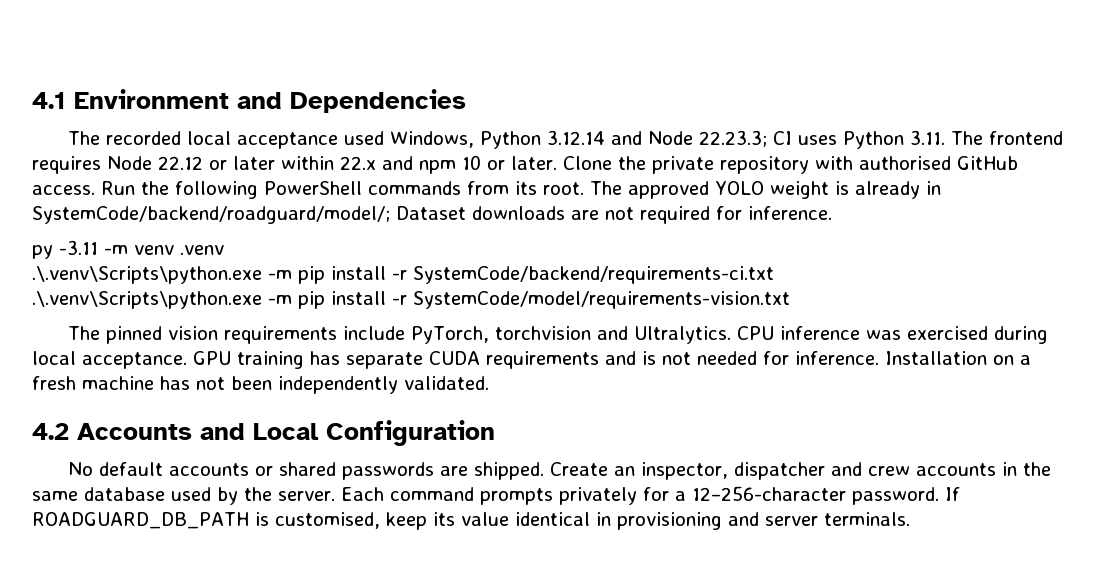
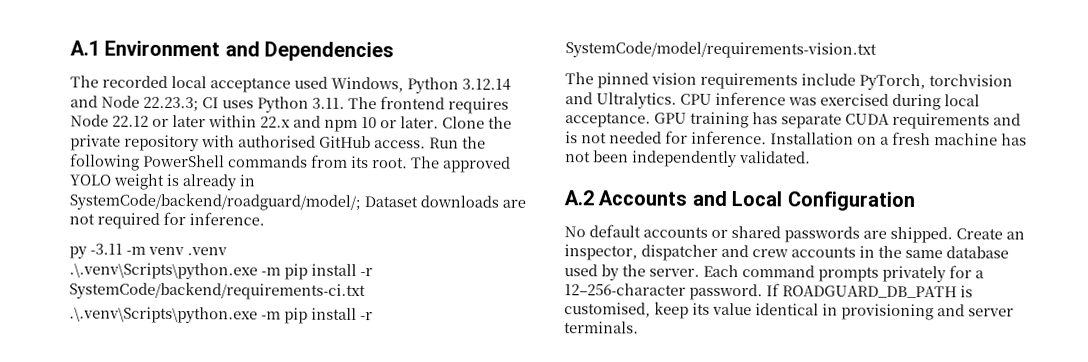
- 4.1 Environment and Dependencies
+ A.1 Environment and Dependencies
- 4.2 Accounts and Local Configuration
+ A.2 Accounts and Local Configuration

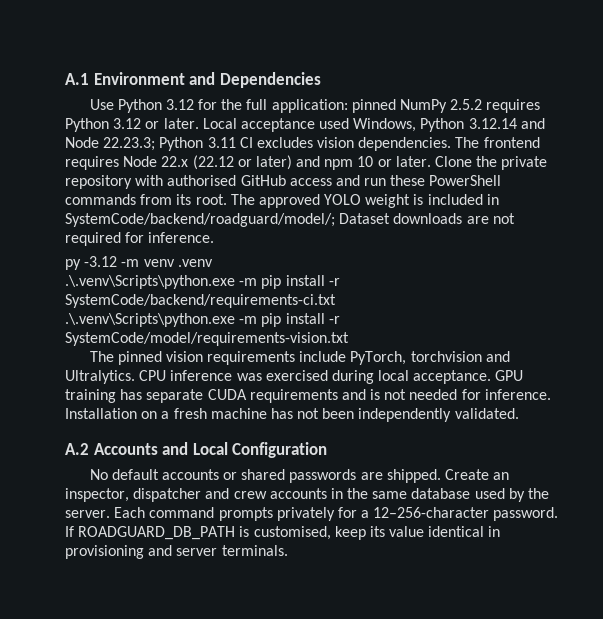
- The recorded local acceptance used Windows, Python 3.12.14 and Node 22.23.3; CI uses Python 3.11. The frontend requires Node 22.12 or later within 22.x and npm 10 or later.
+ Use Python 3.12 for the full application: pinned NumPy 2.5.2 requires Python 3.12 or later. Local acceptance used Windows, Python 3.12.14 and Node 22.23.3; Python 3.11 CI excludes vision dependencies. The frontend requires Node 22.x (22.12 or later) and npm 10 or later.
- Clone the private repository with authorised GitHub access. Run the following PowerShell commands from its root.
+ Clone the private repository with authorised GitHub access and run these PowerShell commands from its root.
- The approved YOLO weight is already in SystemCode/backend/roadguard/model/; Dataset downloads are not required for inference.
+ The approved YOLO weight is included in SystemCode/backend/roadguard/model/; Dataset downloads are not required for inference.
- py -3.11 -m venv .venv
+ py -3.12 -m venv .venv

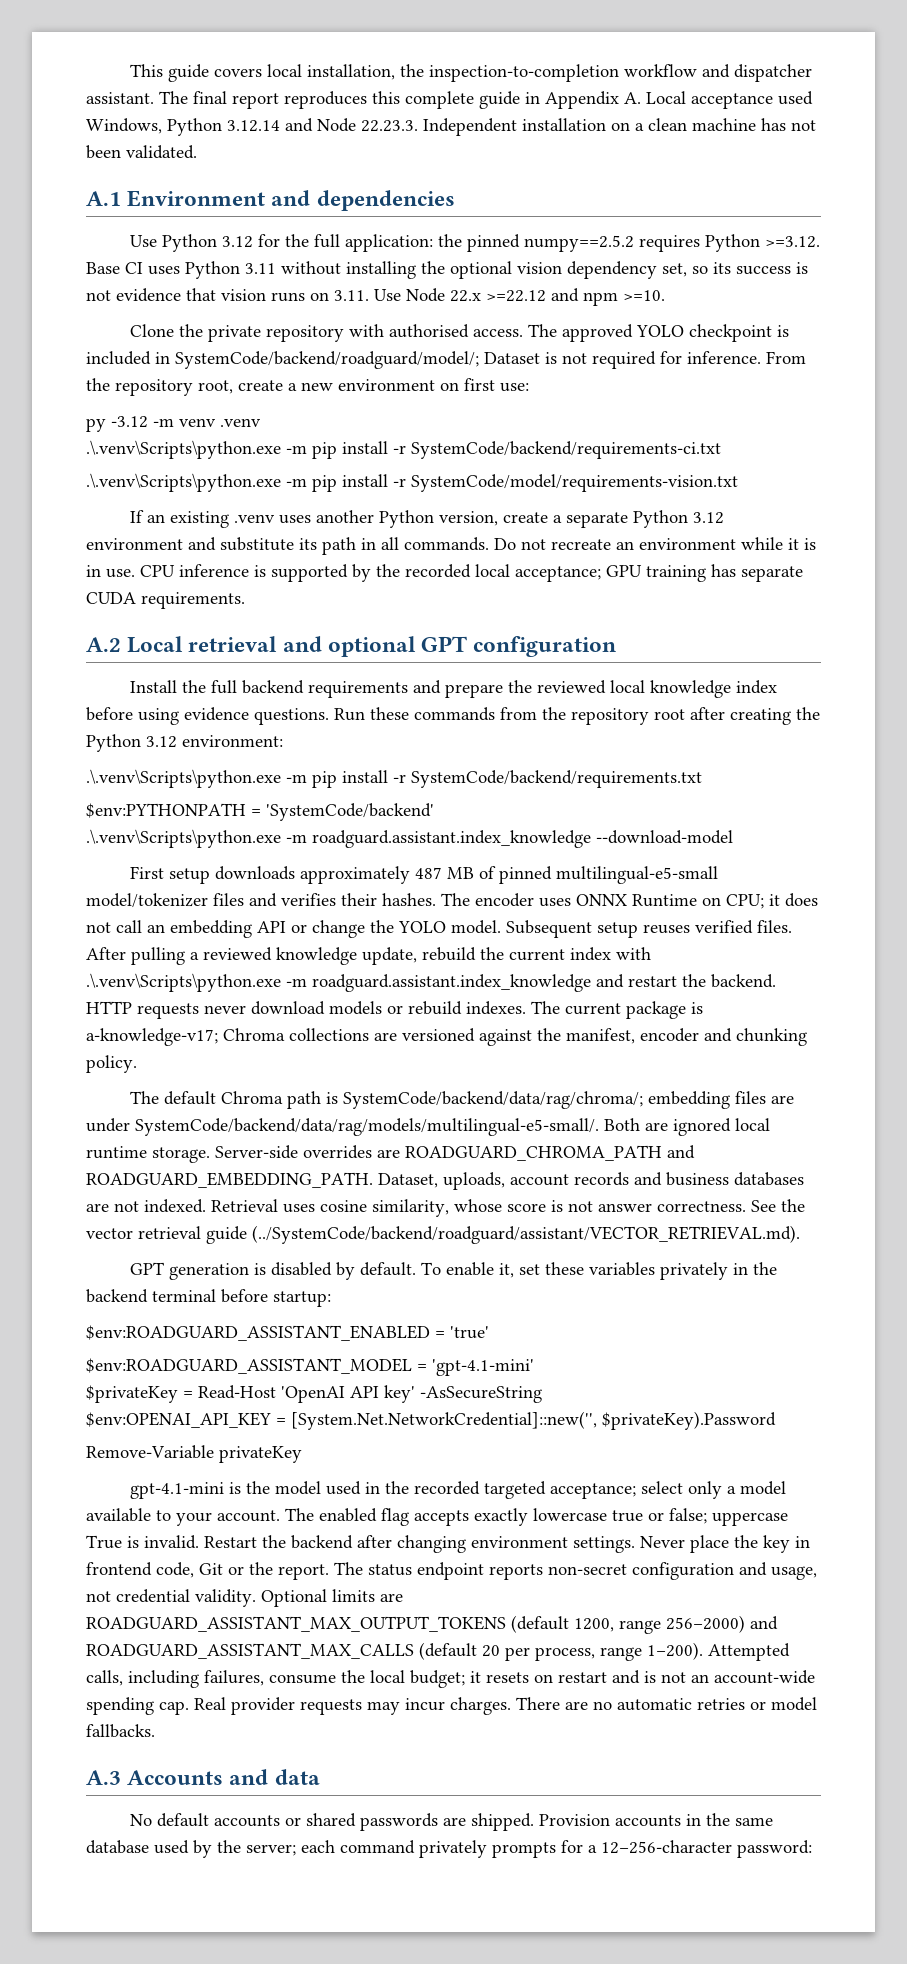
+ This guide covers local installation, the inspection-to-completion workflow and dispatcher assistant. The final report reproduces this complete guide in Appendix A. Local acceptance used Windows, Python 3.12.14 and Node 22.23.3. Independent installation on a clean machine has not been validated.
- A.1 Environment and Dependencies
+ A.1 Environment and dependencies
- Use Python 3.12 for the full application: pinned NumPy 2.5.2 requires Python 3.12 or later. Local acceptance used Windows, Python 3.12.14 and Node 22.23.3; Python 3.11 CI excludes vision dependencies. The frontend requires Node 22.x (22.12 or later) and npm 10 or later. Clone the private repository with authorised GitHub access and run these PowerShell commands from its root.
+ Use Python 3.12 for the full application: the pinned numpy==2.5.2 requires Python >=3.12. Base CI uses Python 3.11 without installing the optional vision dependency set, so its success is not evidence that vision runs on 3.11. Use Node 22.x >=22.12 and npm >=10.
+ Clone the private repository with authorised access.
- The approved YOLO weight is included in SystemCode/backend/roadguard/model/; Dataset downloads are not required for inference.
+ The approved YOLO checkpoint is included in SystemCode/backend/roadguard/model/; Dataset is not required for inference. From the repository root, create a new environment on first use:
- The pinned vision requirements include PyTorch, torchvision and Ultralytics. CPU inference was exercised during local acceptance. GPU training has separate CUDA requirements and is not needed for inference. Installation on a fresh machine has not been independently validated.
- A.2 Accounts and Local Configuration
+ If an existing .venv uses another Python version, create a separate Python 3.12 environment and substitute its path in all commands. Do not recreate an environment while it is in use. CPU inference is supported by the recorded local acceptance; GPU training has separate CUDA requirements.
+ A.2 Local retrieval and optional GPT configuration
+ Install the full backend requirements and prepare the reviewed local knowledge index before using evidence questions. Run these commands from the repository root after creating the Python 3.12 environment:
+ .\.venv\Scripts\python.exe -m pip install -r SystemCode/backend/requirements.txt
+ $env:PYTHONPATH = 'SystemCode/backend'
+ .\.venv\Scripts\python.exe -m roadguard.assistant.index_knowledge --download-model
+ First setup downloads approximately 487 MB of pinned multilingual-e5-small model/tokenizer files and verifies their hashes. The encoder uses ONNX Runtime on CPU; it does not call an embedding API or change the YOLO model. Subsequent setup reuses verified files. After pulling a reviewed knowledge update, rebuild the current index with .\.venv\Scripts\python.exe -m roadguard.assistant.index_knowledge and restart the backend. HTTP requests never download models or rebuild indexes. The current package is a-knowledge-v17; Chroma collections are versioned against the manifest, encoder and chunking policy.
+ The default Chroma path is SystemCode/backend/data/rag/chroma/; embedding files are under SystemCode/backend/data/rag/models/multilingual-e5-small/. Both are ignored local runtime storage. Server-side overrides are ROADGUARD_CHROMA_PATH and ROADGUARD_EMBEDDING_PATH. Dataset, uploads, account records and business databases are not indexed. Retrieval uses cosine similarity, whose score is not answer correctness. See the vector retrieval guide (../SystemCode/backend/roadguard/assistant/VECTOR_RETRIEVAL.md).
+ GPT generation is disabled by default. To enable it, set these variables privately in the backend terminal before startup:
+ $env:ROADGUARD_ASSISTANT_ENABLED = 'true'
+ $env:ROADGUARD_ASSISTANT_MODEL = 'gpt-4.1-mini'
+ $privateKey = Read-Host 'OpenAI API key' -AsSecureString
+ $env:OPENAI_API_KEY = [System.Net.NetworkCredential]::new('', $privateKey).Password
+ Remove-Variable privateKey
+ gpt-4.1-mini is the model used in the recorded targeted acceptance; select only a model available to your account. The enabled flag accepts exactly lowercase true or false; uppercase True is invalid. Restart the backend after changing environment settings. Never place the key in frontend code, Git or the report. The status endpoint reports non-secret configuration and usage, not credential validity. Optional limits are ROADGUARD_ASSISTANT_MAX_OUTPUT_TOKENS (default 1200, range 256–2000) and ROADGUARD_ASSISTANT_MAX_CALLS (default 20 per process, range 1–200). Attempted calls, including failures, consume the local budget; it resets on restart and is not an account-wide spending cap. Real provider requests may incur charges. There are no automatic retries or model fallbacks.
+ A.3 Accounts and data
- Create an inspector, dispatcher and crew accounts in the same database used by the server. Each command prompts privately for a 12–256-character password. If ROADGUARD_DB_PATH is customised, keep its value identical in provisioning and server terminals.
+ Provision accounts in the same database used by the server; each command privately prompts for a 12–256-character password:

